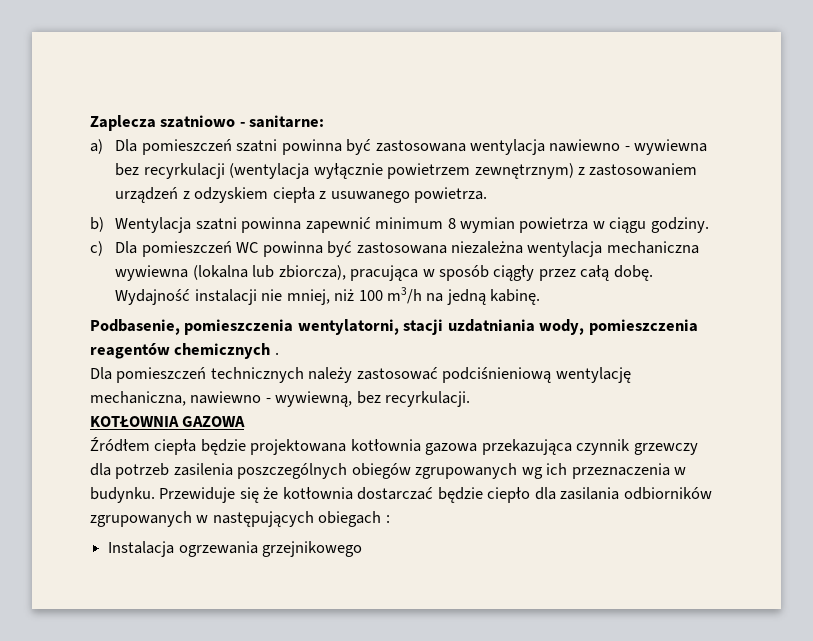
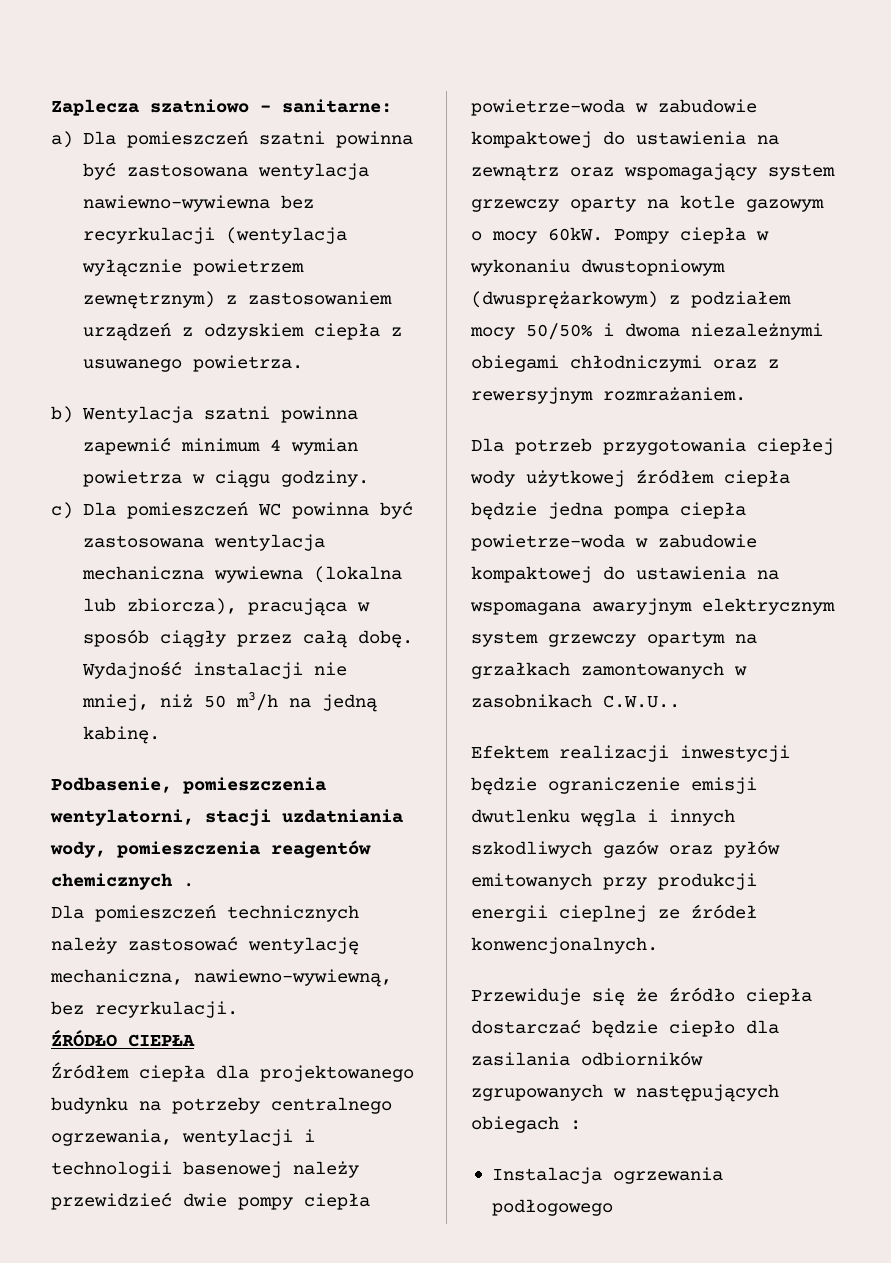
- a) Dla pomieszczeń szatni powinna być zastosowana wentylacja nawiewno - wywiewna bez recyrkulacji (wentylacja wyłącznie powietrzem zewnętrznym) z zastosowaniem urządzeń z odzyskiem ciepła z usuwanego powietrza.
+ a) Dla pomieszczeń szatni powinna być zastosowana wentylacja nawiewno-wywiewna bez recyrkulacji (wentylacja wyłącznie powietrzem zewnętrznym) z zastosowaniem urządzeń z odzyskiem ciepła z usuwanego powietrza.
- b) Wentylacja szatni powinna zapewnić minimum 8 wymian powietrza w ciągu godziny.
+ b) Wentylacja szatni powinna zapewnić minimum 4 wymian powietrza w ciągu godziny.
- c) Dla pomieszczeń WC powinna być zastosowana niezależna wentylacja mechaniczna wywiewna (lokalna lub zbiorcza), pracująca w sposób ciągły przez całą dobę.
+ c) Dla pomieszczeń WC powinna być zastosowana wentylacja mechaniczna wywiewna (lokalna lub zbiorcza), pracująca w sposób ciągły przez całą dobę.
- Wydajność instalacji nie mniej, niż 100 m3/h na jedną kabinę.
+ Wydajność instalacji nie mniej, niż 50 m3/h na jedną kabinę.
- Dla pomieszczeń technicznych należy zastosować podciśnieniową wentylację mechaniczna, nawiewno - wywiewną, bez recyrkulacji.
+ Dla pomieszczeń technicznych należy zastosować wentylację mechaniczna, nawiewno-wywiewną, bez recyrkulacji.
- KOTŁOWNIA GAZOWA
+ ŹRÓDŁO CIEPŁA
- Źródłem ciepła będzie projektowana kotłownia gazowa przekazująca czynnik grzewczy dla potrzeb zasilenia poszczególnych obiegów zgrupowanych wg ich przeznaczenia w budynku. Przewiduje się że kotłownia dostarczać będzie ciepło dla zasilania odbiorników zgrupowanych w następujących obiegach :
+ Źródłem ciepła dla projektowanego budynku na potrzeby centralnego ogrzewania, wentylacji i technologii basenowej należy przewidzieć dwie pompy ciepła powietrze-woda w zabudowie kompaktowej do ustawienia na zewnątrz oraz wspomagający system grzewczy oparty na kotle gazowym o mocy 60kW. Pompy ciepła w wykonaniu dwustopniowym (dwusprężarkowym) z podziałem mocy 50/50% i dwoma niezależnymi obiegami chłodniczymi oraz z rewersyjnym rozmrażaniem.
+ Dla potrzeb przygotowania ciepłej wody użytkowej źródłem ciepła będzie jedna pompa ciepła powietrze-woda w zabudowie kompaktowej do ustawienia na wspomagana awaryjnym elektrycznym system grzewczy opartym na grzałkach zamontowanych w zasobnikach C.W.U..
+ Efektem realizacji inwestycji będzie ograniczenie emisji dwutlenku węgla i innych szkodliwych gazów oraz pyłów emitowanych przy produkcji energii cieplnej ze źródeł konwencjonalnych.
+ Przewiduje się że źródło ciepła dostarczać będzie ciepło dla zasilania odbiorników zgrupowanych w następujących obiegach :
- Instalacja ogrzewania grzejnikowego
+ Instalacja ogrzewania podłogowego

